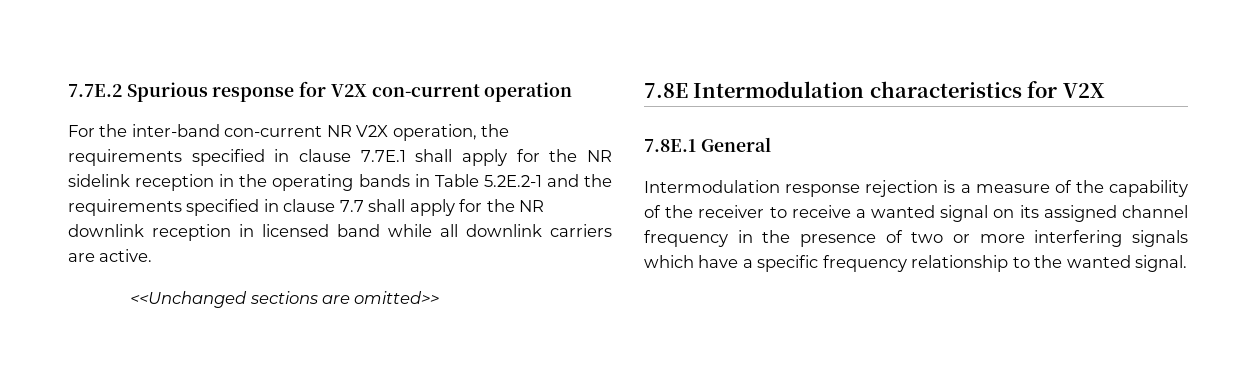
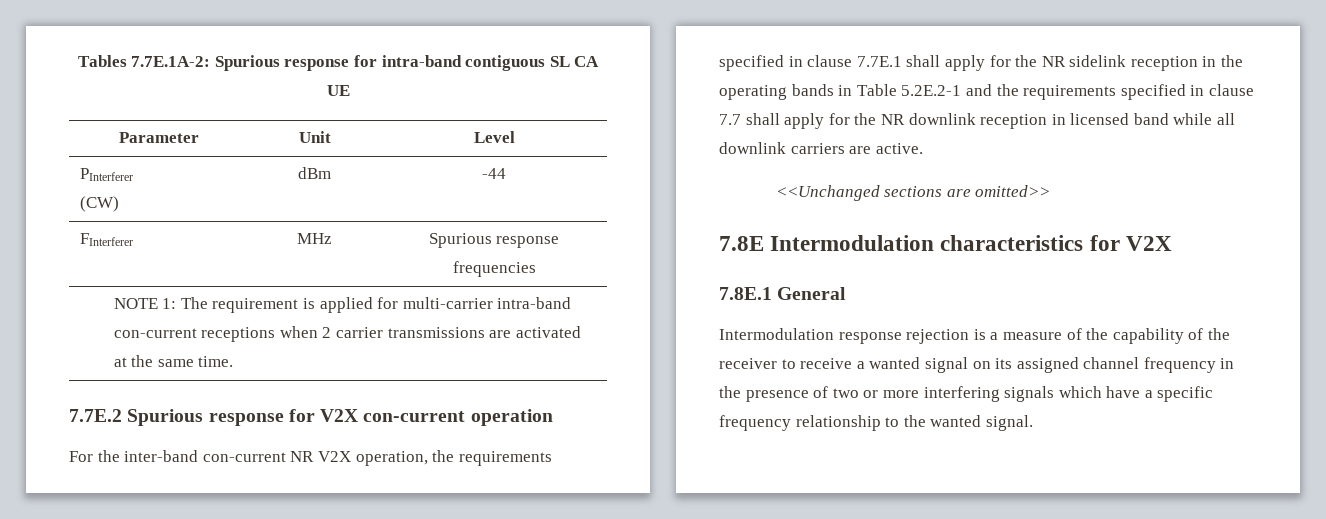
+ Tables 7.7E.1A-2: Spurious response for intra-band contiguous SL CA UE
+ Parameter | Unit | Level
+ PInterferer
+ (CW) | dBm | -44
+ FInterferer | MHz | Spurious response frequencies
+ NOTE 1: The requirement is applied for multi-carrier intra-band con-current receptions when 2 carrier transmissions are activated at the same time.

